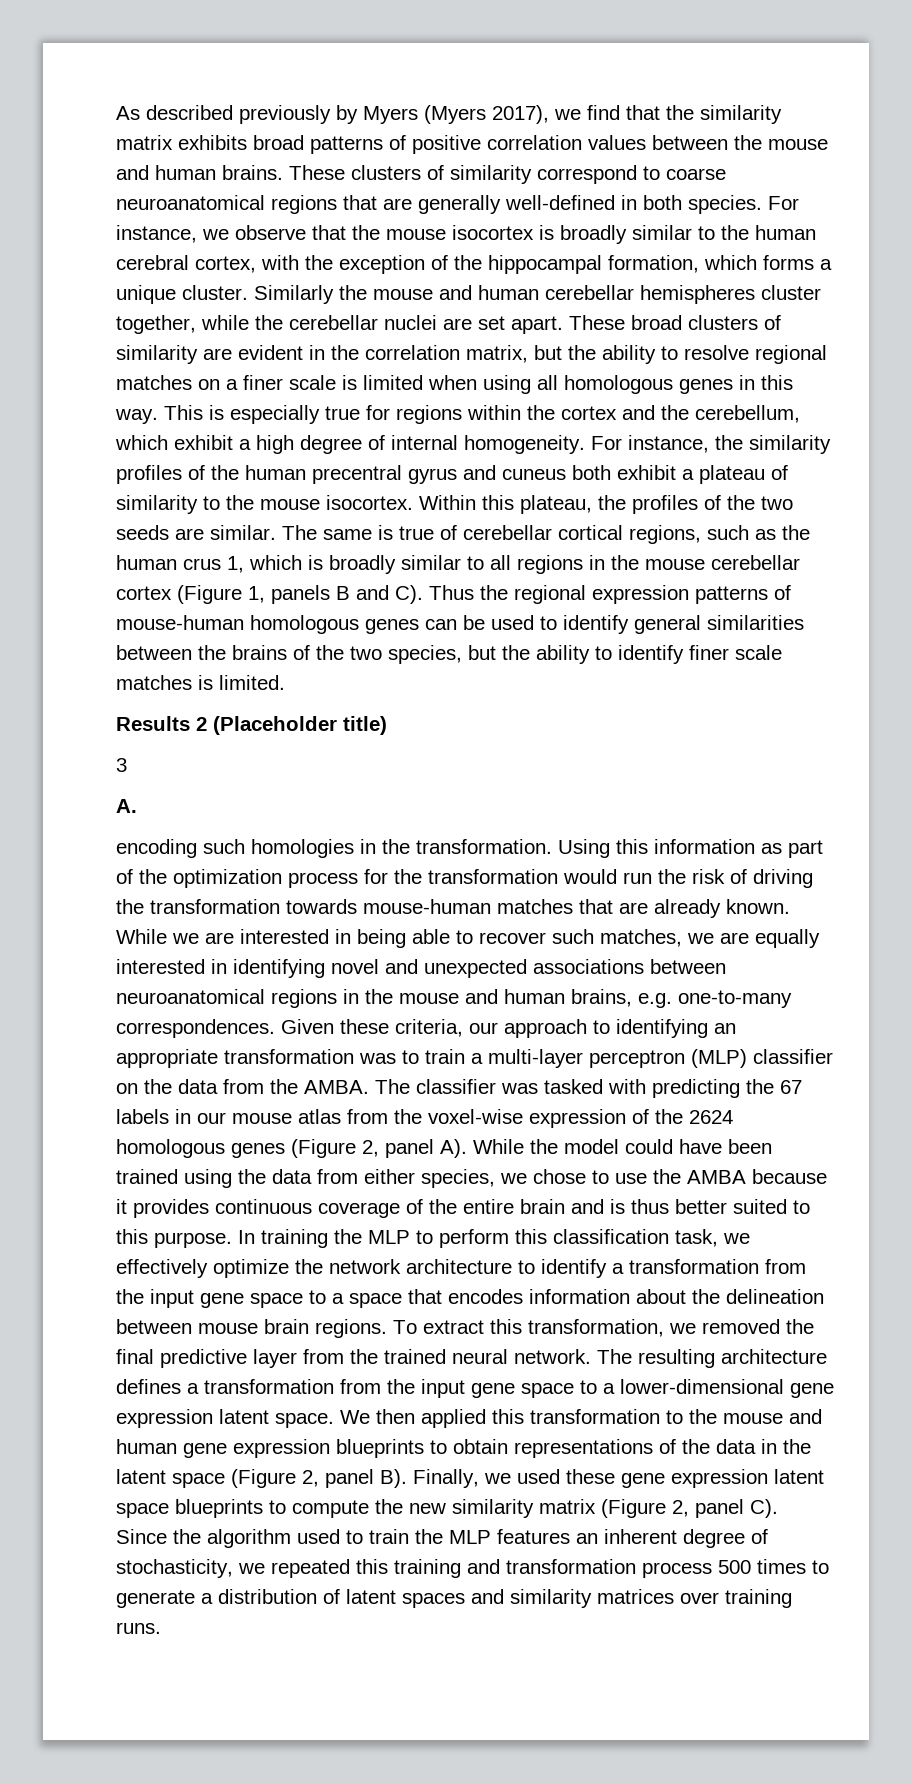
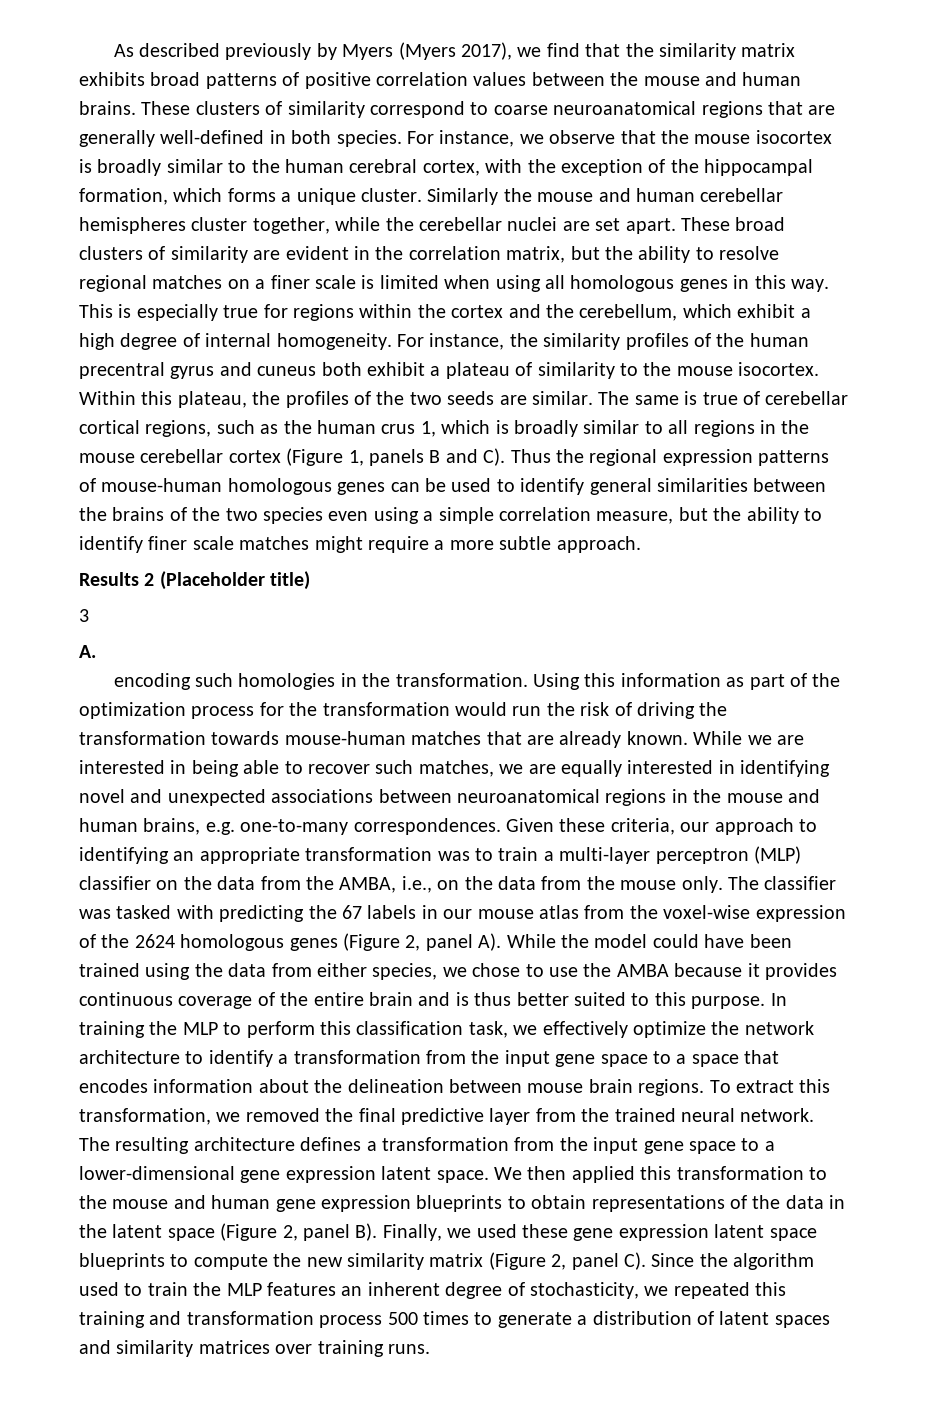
- The same is true of cerebellar cortical regions, such as the human crus 1, which is broadly similar to all regions in the mouse cerebellar cortex (Figure 1, panels B and C). Thus the regional expression patterns of mouse-human homologous genes can be used to identify general similarities between the brains of the two species, but the ability to identify finer scale matches is limited.
+ The same is true of cerebellar cortical regions, such as the human crus 1, which is broadly similar to all regions in the mouse cerebellar cortex (Figure 1, panels B and C). Thus the regional expression patterns of mouse-human homologous genes can be used to identify general similarities between the brains of the two species even using a simple correlation measure, but the ability to identify finer scale matches might require a more subtle approach.
- Given these criteria, our approach to identifying an appropriate transformation was to train a multi-layer perceptron (MLP) classifier on the data from the AMBA.
+ Given these criteria, our approach to identifying an appropriate transformation was to train a multi-layer perceptron (MLP) classifier on the data from the AMBA, i.e., on the data from the mouse only.

